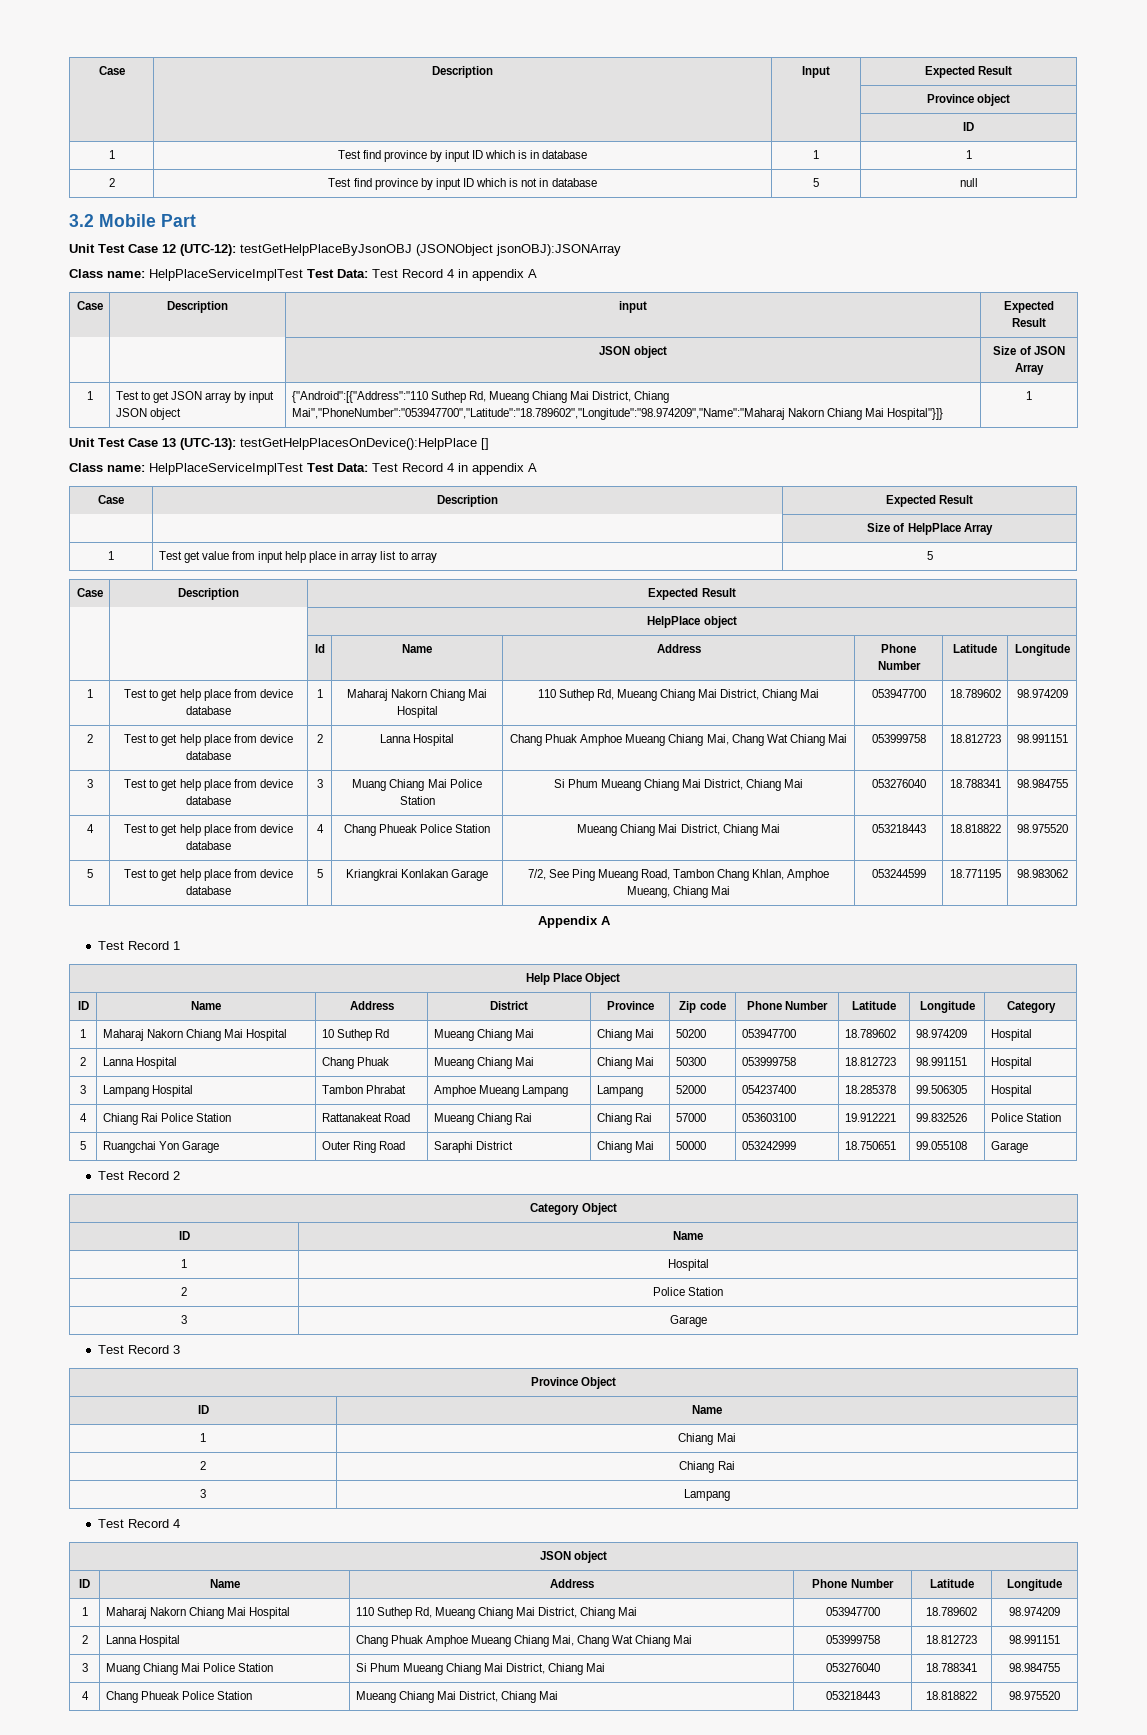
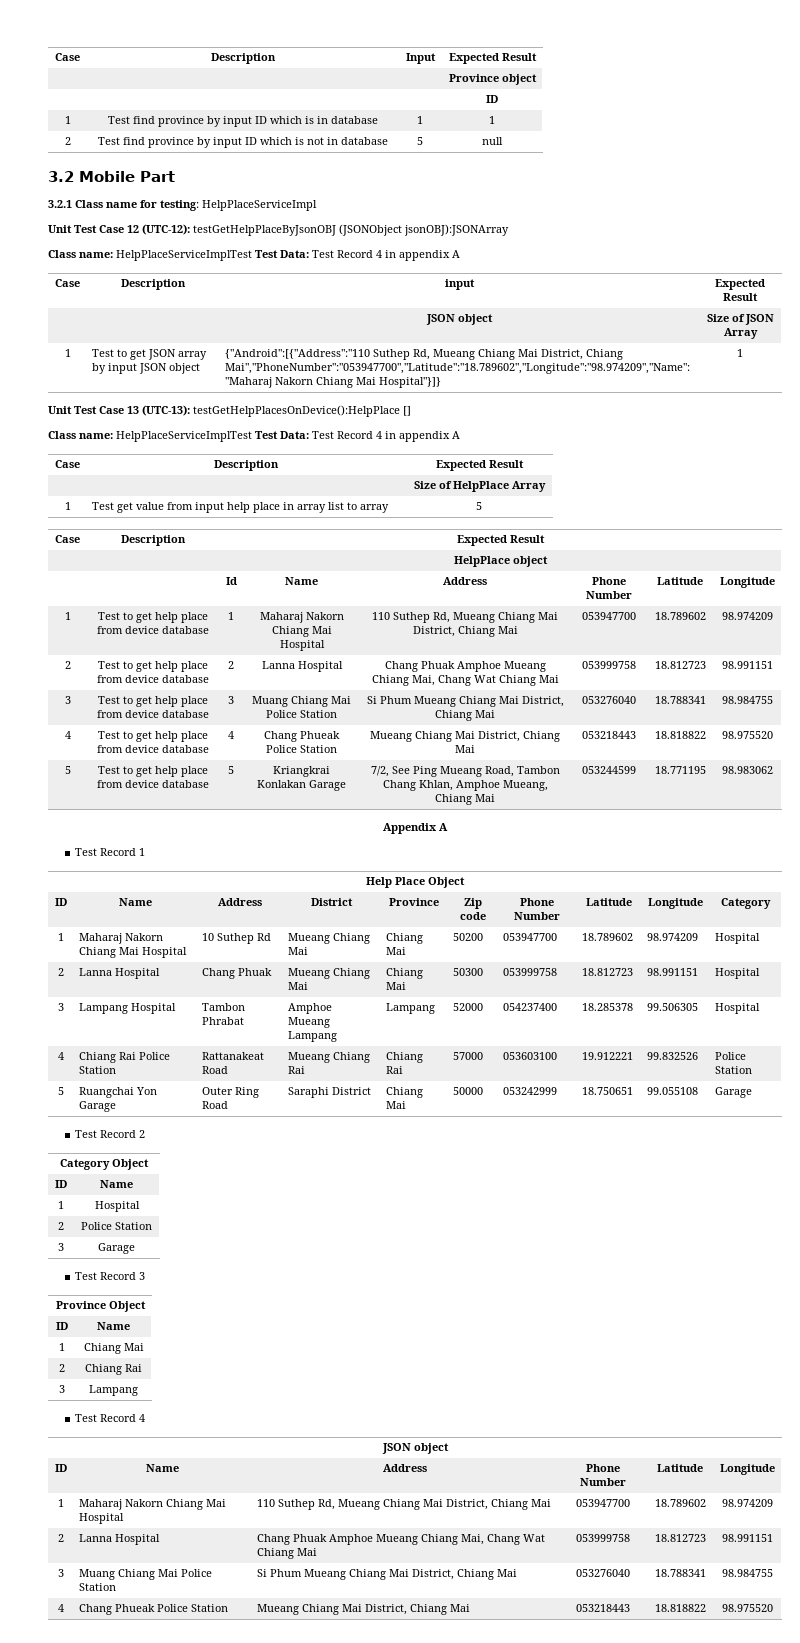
+ 3.2.1 Class name for testing: HelpPlaceServiceImpl

